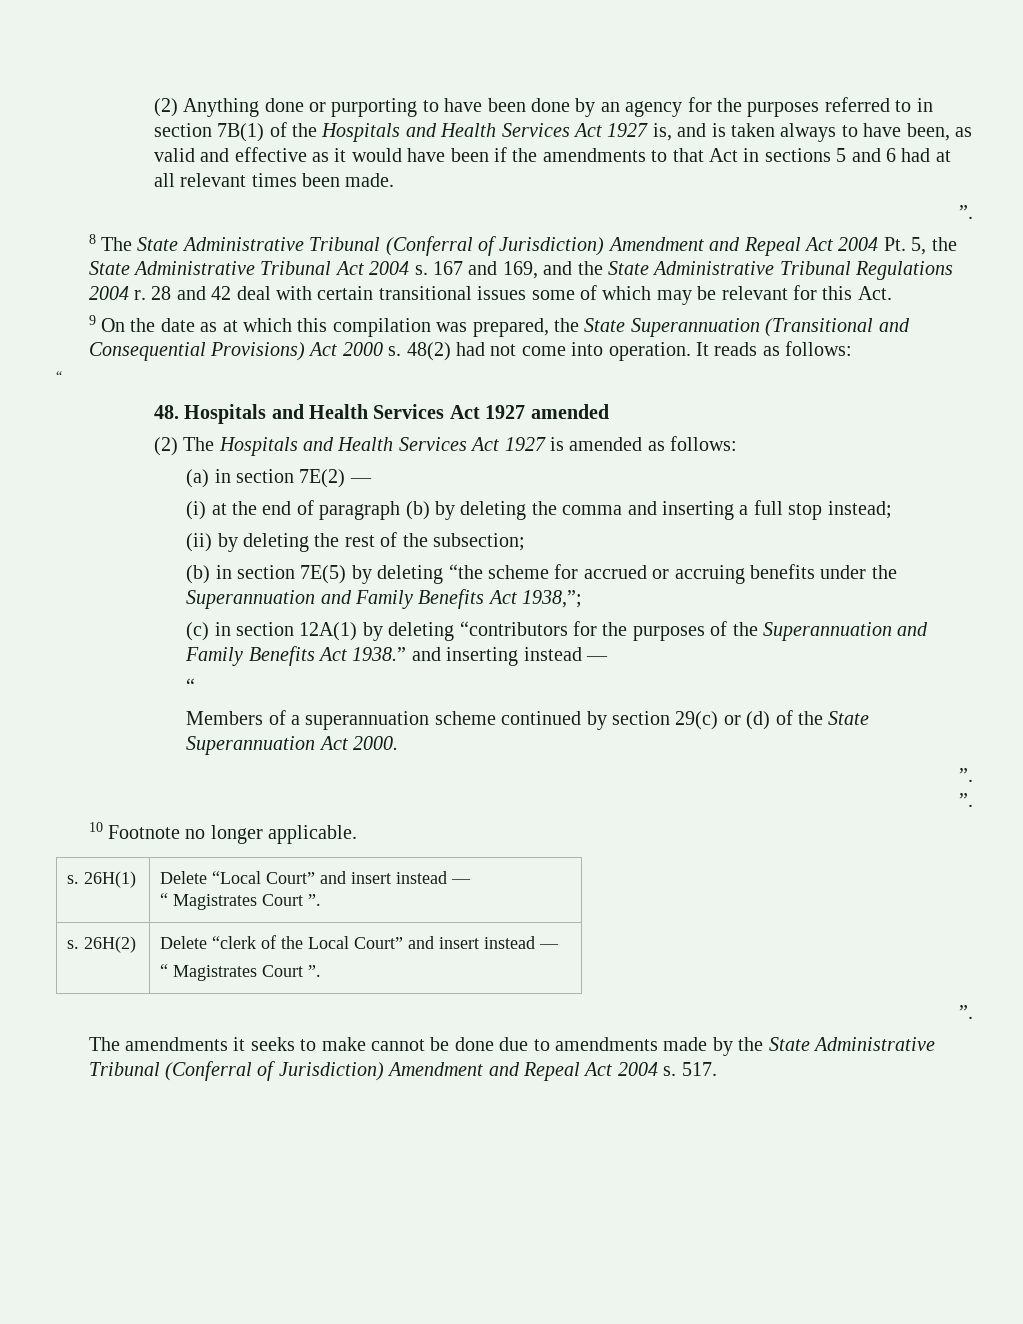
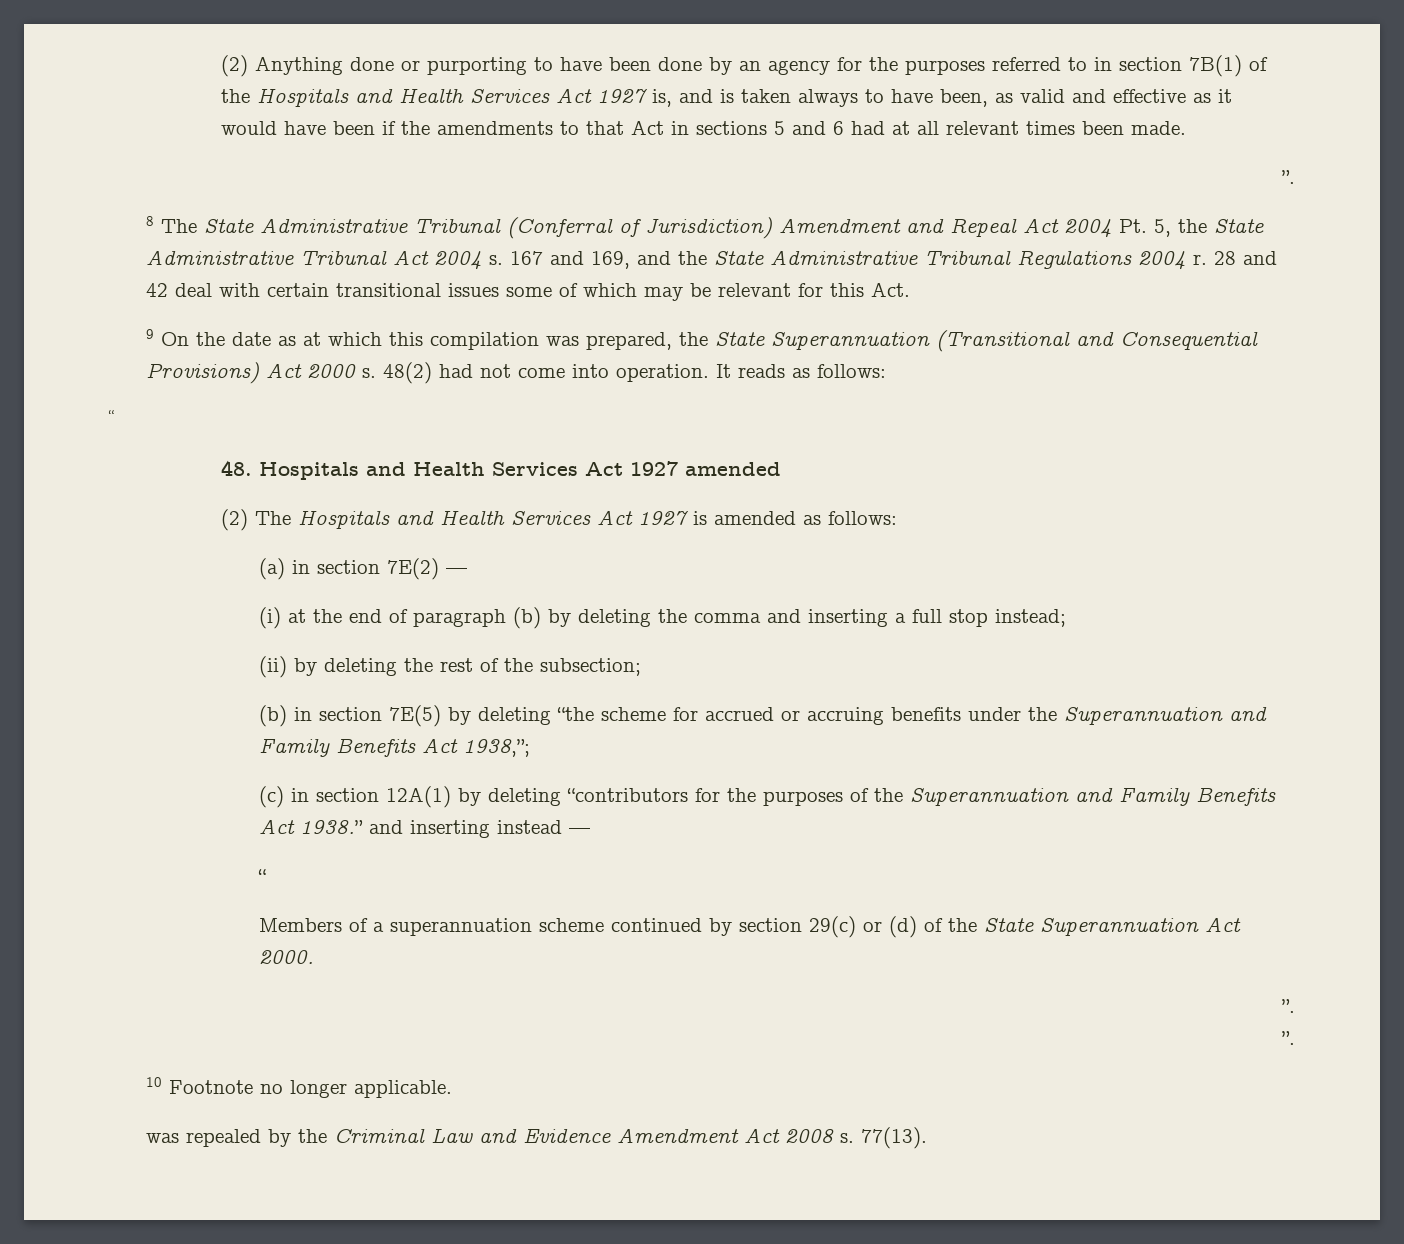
- s. 26H(1) | Delete “Local Court” and insert instead —
- “ Magistrates Court ”.
- s. 26H(2) | Delete “clerk of the Local Court” and insert instead —
- “ Magistrates Court ”.
- ”.
- The amendments it seeks to make cannot be done due to amendments made by the State Administrative Tribunal (Conferral of Jurisdiction) Amendment and Repeal Act 2004 s. 517.
+ was repealed by the Criminal Law and Evidence Amendment Act 2008 s. 77(13).

